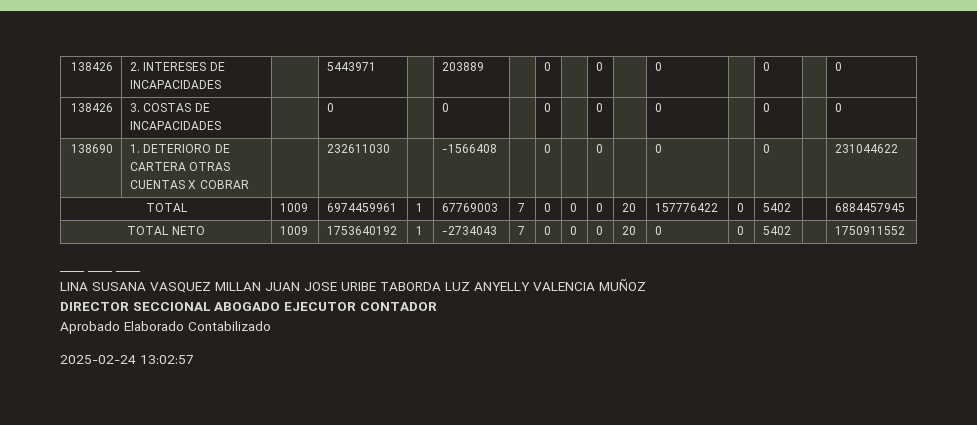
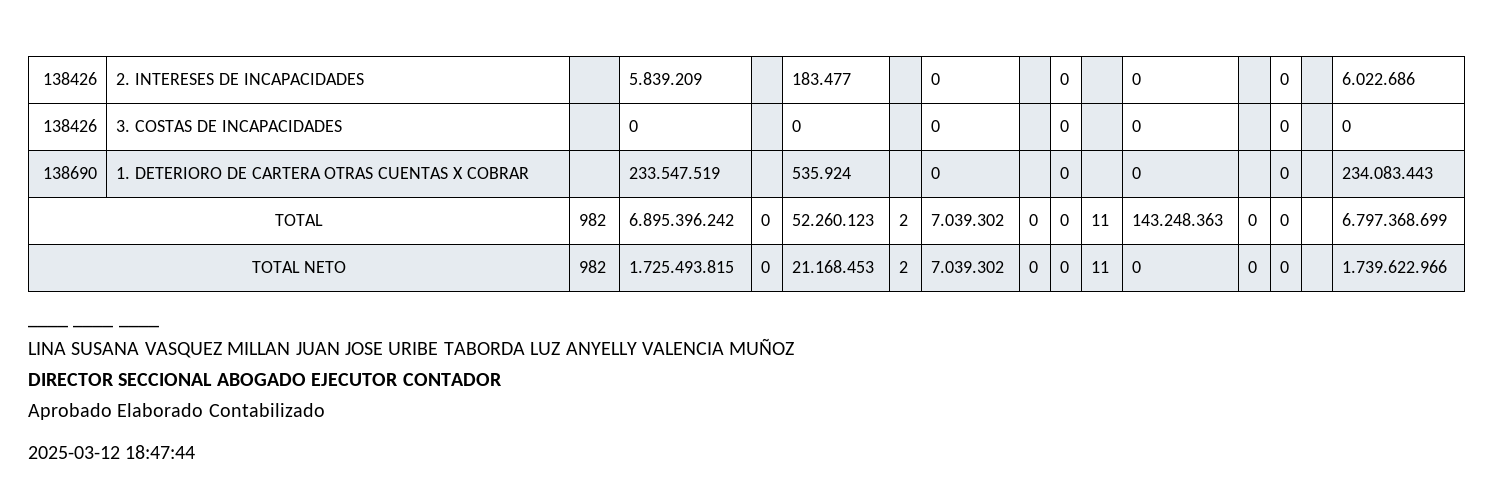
- 138426 | 2. INTERESES DE INCAPACIDADES | | 5443971 | | 203889 | | 0 | | 0 | | 0 | | 0 | | 0
+ 138426 | 2. INTERESES DE INCAPACIDADES | | 5.839.209 | | 183.477 | | 0 | | 0 | | 0 | | 0 | | 6.022.686
- 138690 | 1. DETERIORO DE CARTERA OTRAS CUENTAS X COBRAR | | 232611030 | | -1566408 | | 0 | | 0 | | 0 | | 0 | | 231044622
+ 138690 | 1. DETERIORO DE CARTERA OTRAS CUENTAS X COBRAR | | 233.547.519 | | 535.924 | | 0 | | 0 | | 0 | | 0 | | 234.083.443
- TOTAL | 1009 | 6974459961 | 1 | 67769003 | 7 | 0 | 0 | 0 | 20 | 157776422 | 0 | 5402 | | 6884457945
- TOTAL NETO | 1009 | 1753640192 | 1 | -2734043 | 7 | 0 | 0 | 0 | 20 | 0 | 0 | 5402 | | 1750911552
+ TOTAL | 982 | 6.895.396.242 | 0 | 52.260.123 | 2 | 7.039.302 | 0 | 0 | 11 | 143.248.363 | 0 | 0 | | 6.797.368.699
+ TOTAL NETO | 982 | 1.725.493.815 | 0 | 21.168.453 | 2 | 7.039.302 | 0 | 0 | 11 | 0 | 0 | 0 | | 1.739.622.966
- 2025-02-24 13:02:57
+ 2025-03-12 18:47:44

